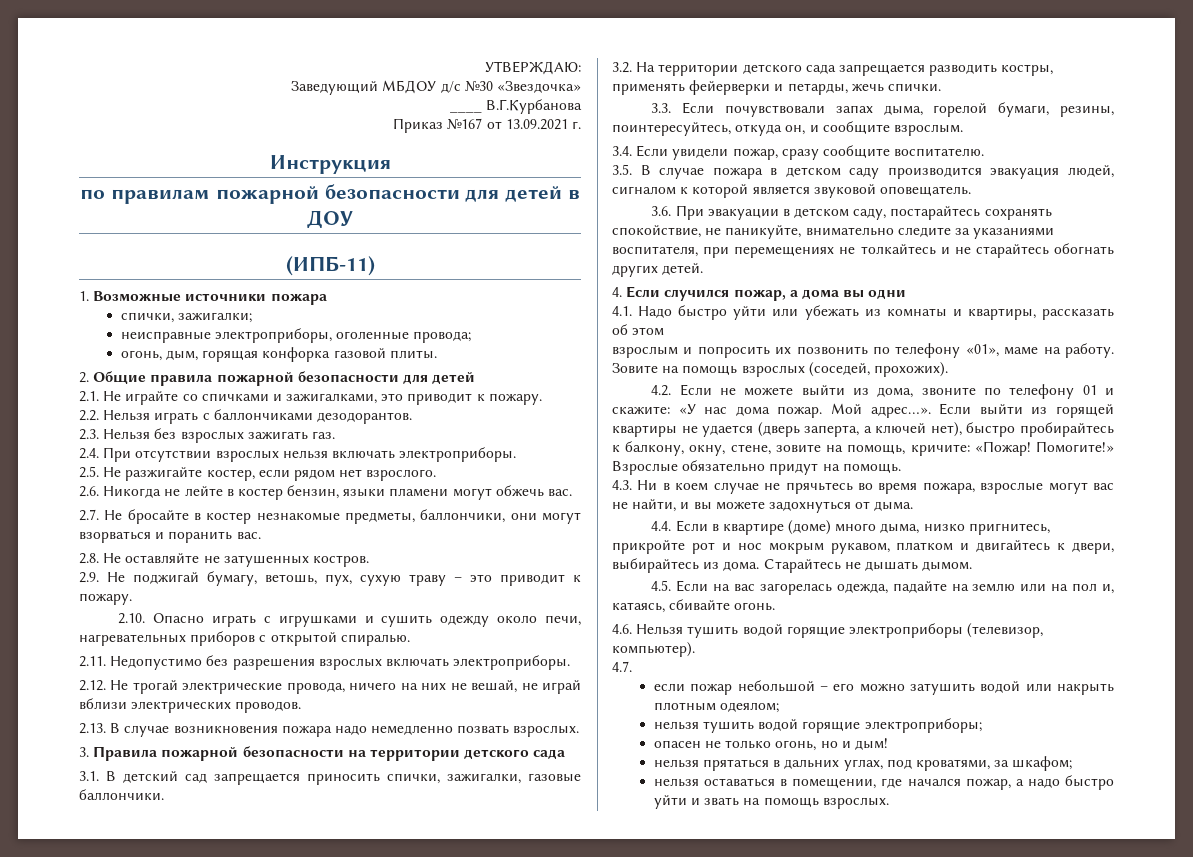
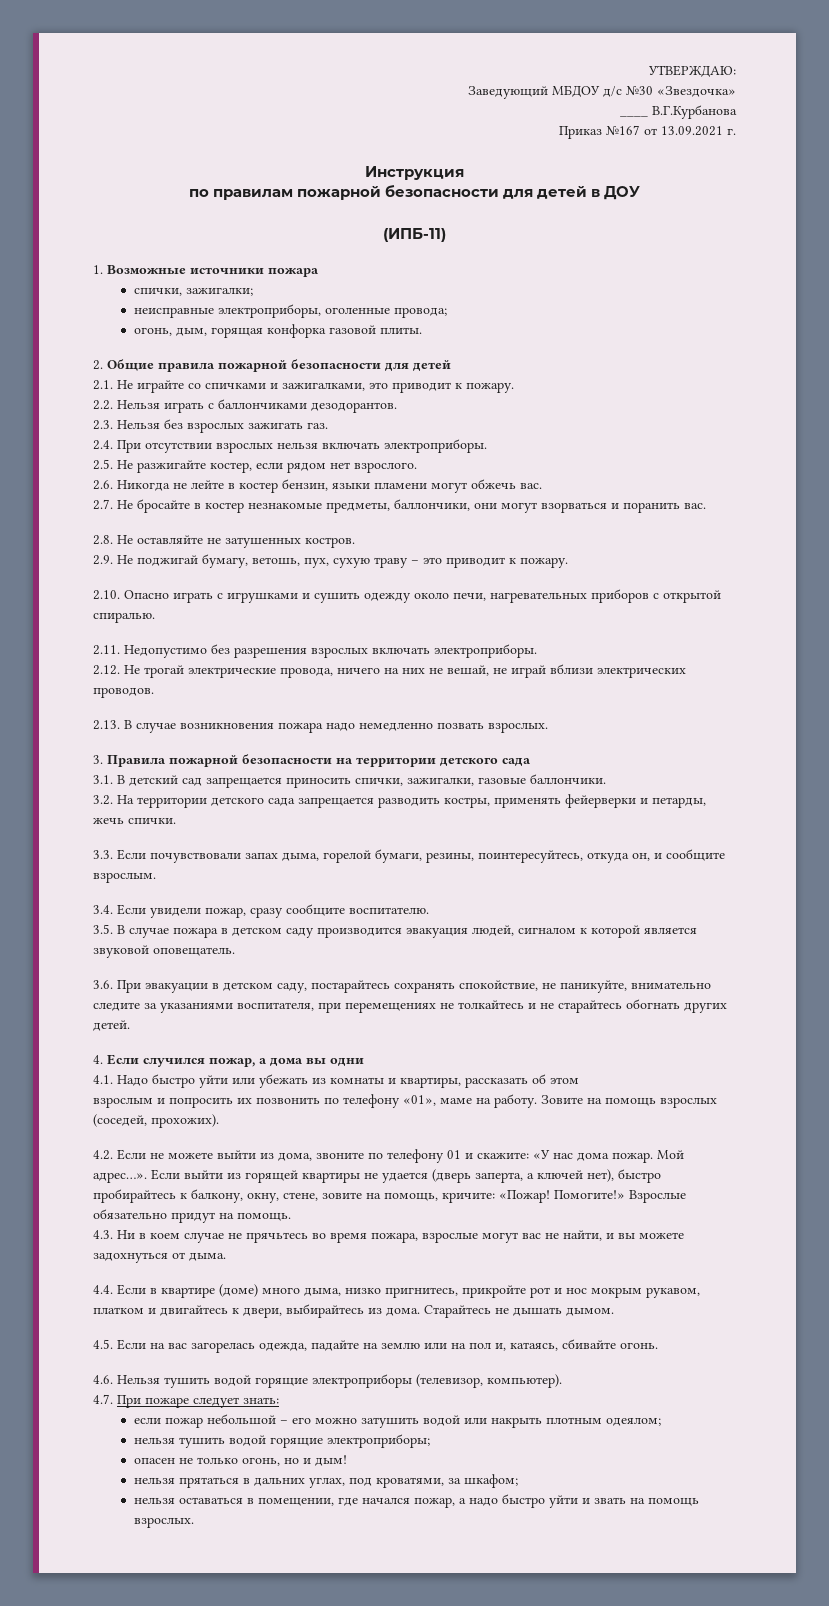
- 4.7.
+ 4.7. При пожаре следует знать:

